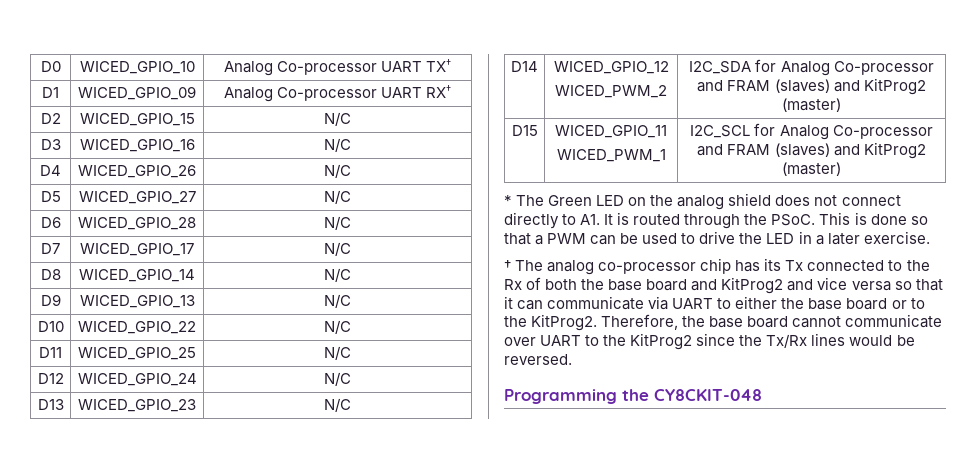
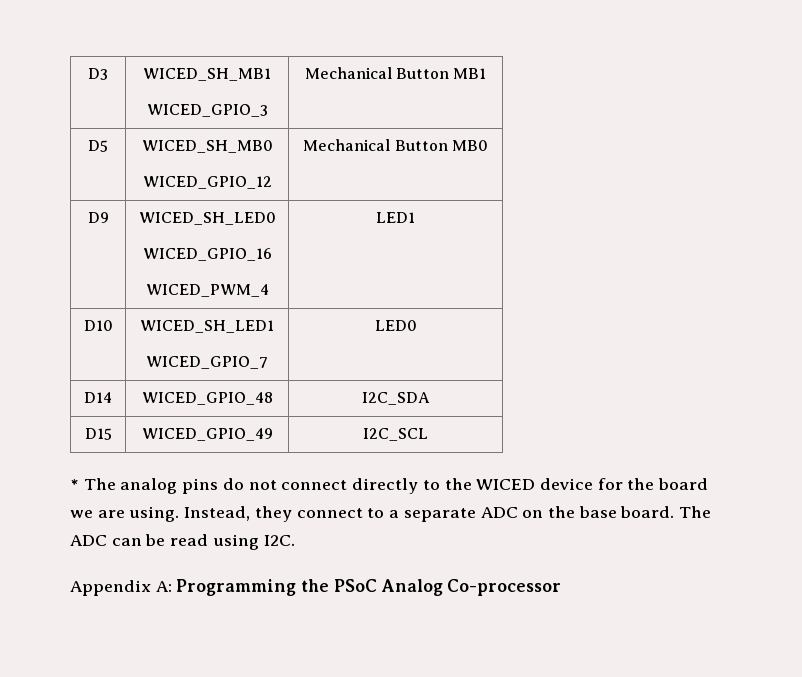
- D0 | WICED_GPIO_10 | Analog Co-processor UART TX†
- D1 | WICED_GPIO_09 | Analog Co-processor UART RX†
- D2 | WICED_GPIO_15 | N/C
- D3 | WICED_GPIO_16 | N/C
- D4 | WICED_GPIO_26 | N/C
- D5 | WICED_GPIO_27 | N/C
- D6 | WICED_GPIO_28 | N/C
- D7 | WICED_GPIO_17 | N/C
- D8 | WICED_GPIO_14 | N/C
- D9 | WICED_GPIO_13 | N/C
- D10 | WICED_GPIO_22 | N/C
- D11 | WICED_GPIO_25 | N/C
- D12 | WICED_GPIO_24 | N/C
- D13 | WICED_GPIO_23 | N/C
+ D3 | WICED_SH_MB1
+ WICED_GPIO_3 | Mechanical Button MB1
+ D5 | WICED_SH_MB0
+ WICED_GPIO_12 | Mechanical Button MB0
+ D9 | WICED_SH_LED0
+ WICED_GPIO_16
+ WICED_PWM_4 | LED1
+ D10 | WICED_SH_LED1
+ WICED_GPIO_7 | LED0
- D14 | WICED_GPIO_12
- WICED_PWM_2 | I2C_SDA for Analog Co-processor and FRAM (slaves) and KitProg2 (master)
+ D14 | WICED_GPIO_48 | I2C_SDA
- D15 | WICED_GPIO_11
- WICED_PWM_1 | I2C_SCL for Analog Co-processor and FRAM (slaves) and KitProg2 (master)
- * The Green LED on the analog shield does not connect directly to A1. It is routed through the PSoC. This is done so that a PWM can be used to drive the LED in a later exercise.
- † The analog co-processor chip has its Tx connected to the Rx of both the base board and KitProg2 and vice versa so that it can communicate via UART to either the base board or to the KitProg2. Therefore, the base board cannot communicate over UART to the KitProg2 since the Tx/Rx lines would be reversed.
- Programming the CY8CKIT-048
+ D15 | WICED_GPIO_49 | I2C_SCL
+ * The analog pins do not connect directly to the WICED device for the board we are using. Instead, they connect to a separate ADC on the base board. The ADC can be read using I2C.
+ Appendix A: Programming the PSoC Analog Co-processor

